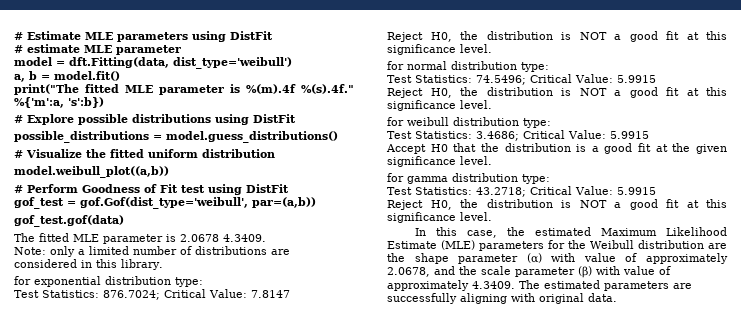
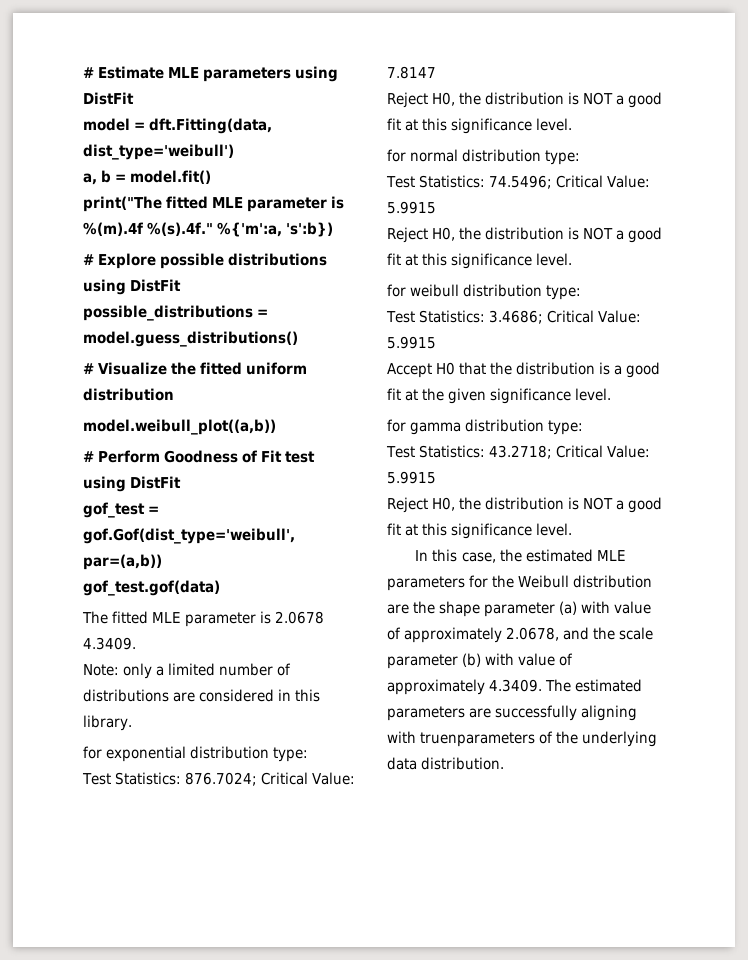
- # estimate MLE parameter
- In this case, the estimated Maximum Likelihood Estimate (MLE) parameters for the Weibull distribution are the shape parameter (α) with value of approximately 2.0678, and the scale parameter (β) with value of approximately 4.3409. The estimated parameters are successfully aligning with original data.
+ In this case, the estimated MLE parameters for the Weibull distribution are the shape parameter (a) with value of approximately 2.0678, and the scale parameter (b) with value of approximately 4.3409. The estimated parameters are successfully aligning with truenparameters of the underlying data distribution.

